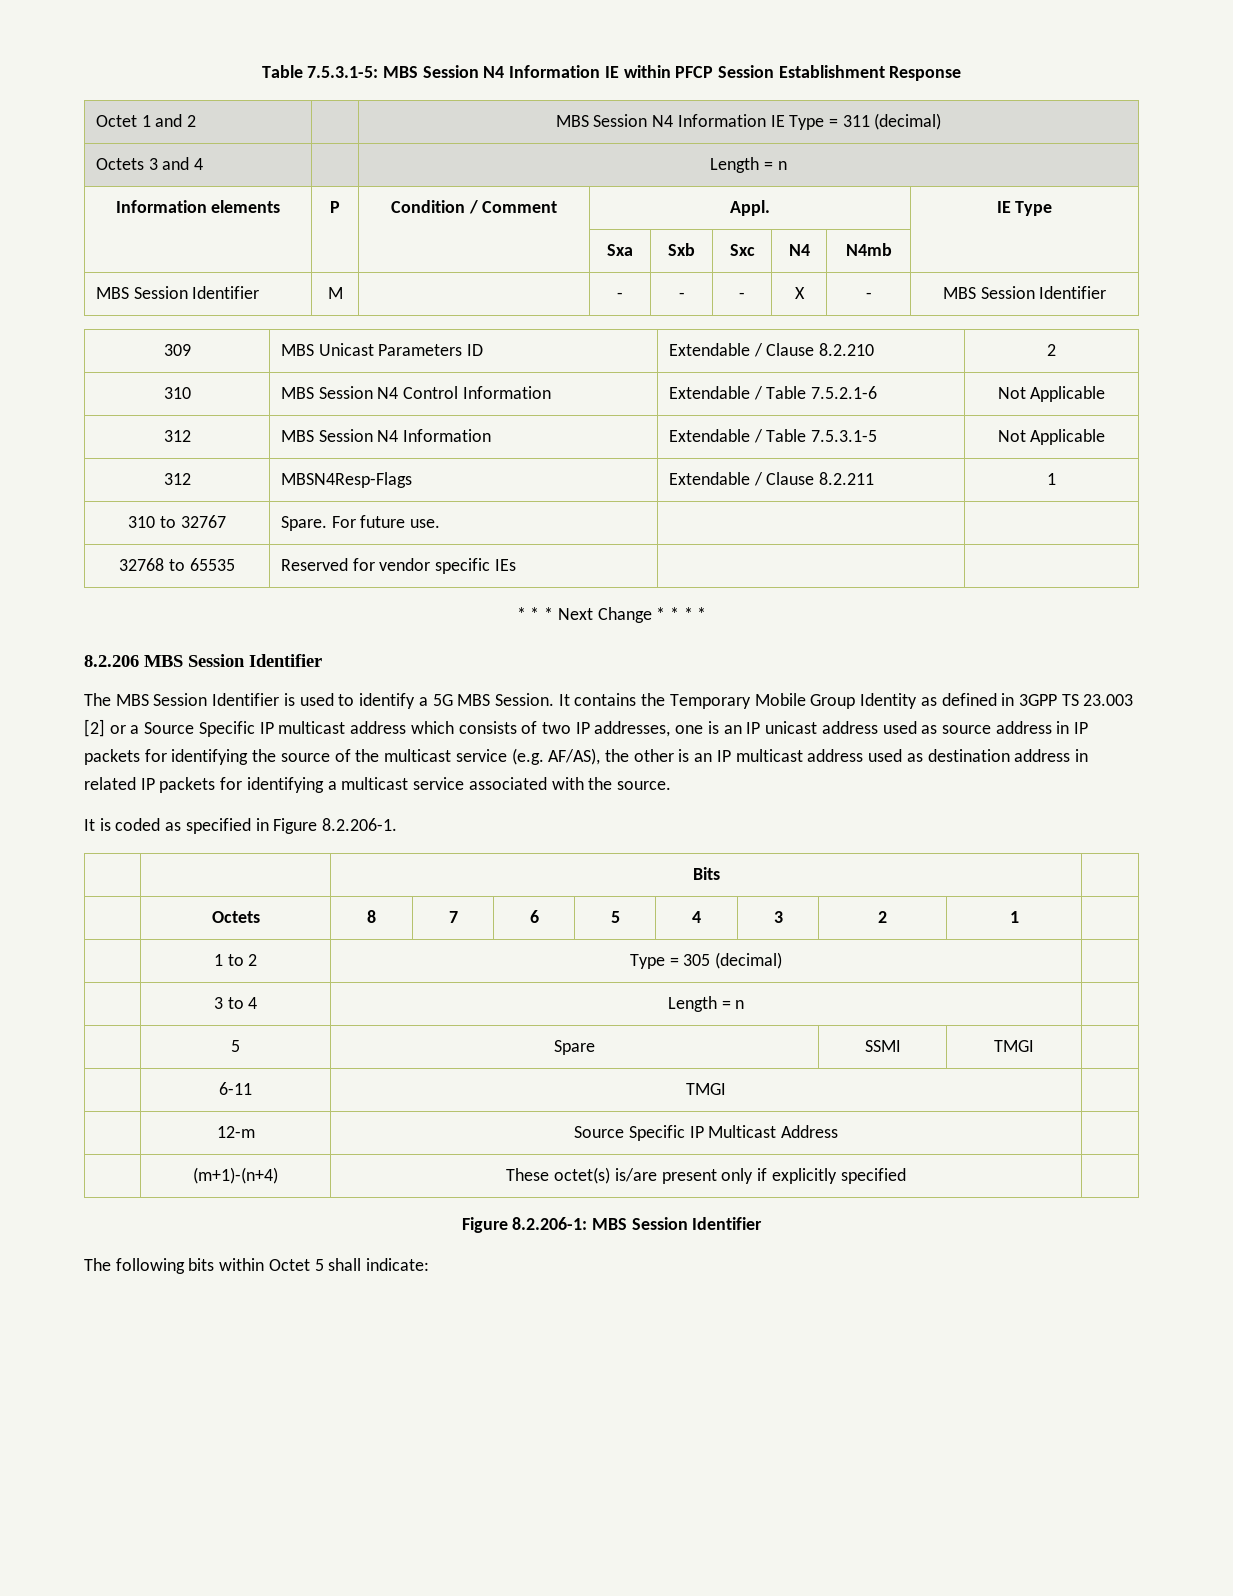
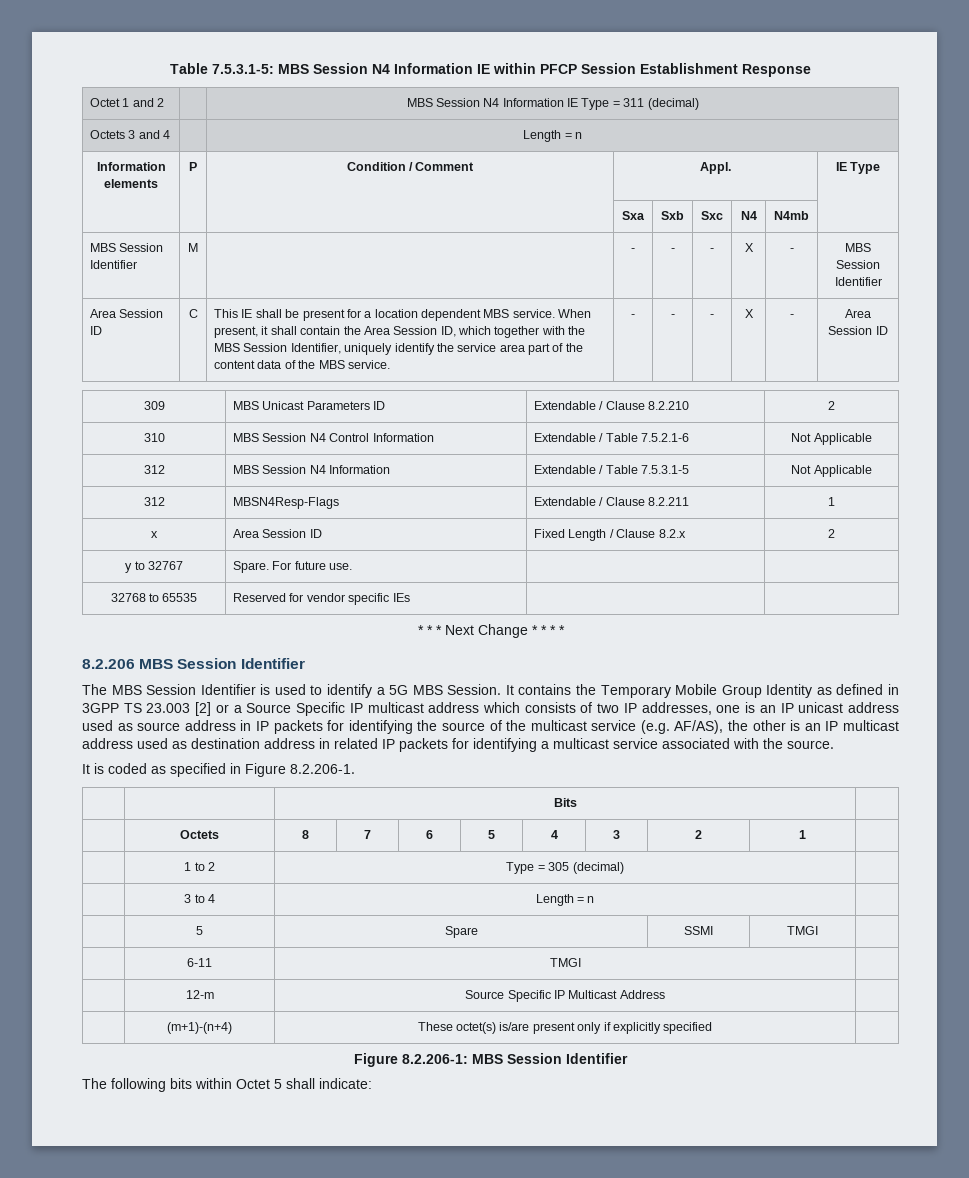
+ Area Session ID | C | This IE shall be present for a location dependent MBS service. When present, it shall contain the Area Session ID, which together with the MBS Session Identifier, uniquely identify the service area part of the content data of the MBS service. | - | - | - | X | - | Area Session ID
- 310 to 32767 | Spare. For future use. | |
+ x | Area Session ID | Fixed Length / Clause 8.2.x | 2
+ y to 32767 | Spare. For future use. | |

